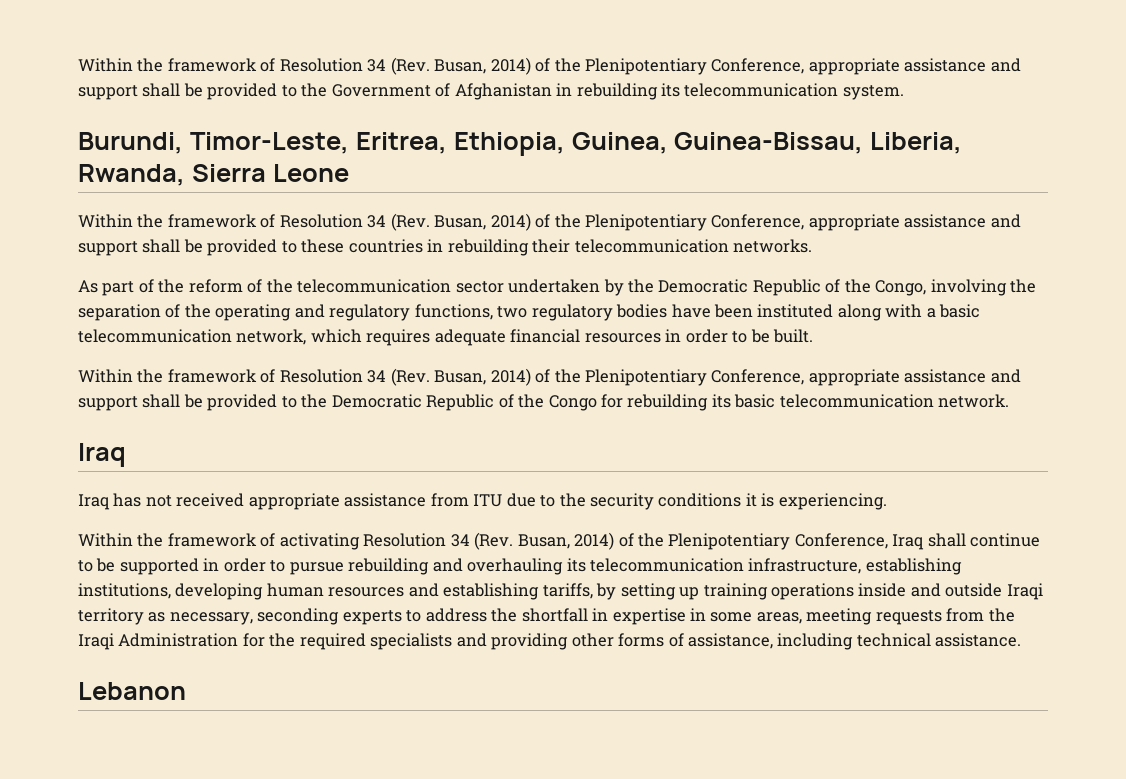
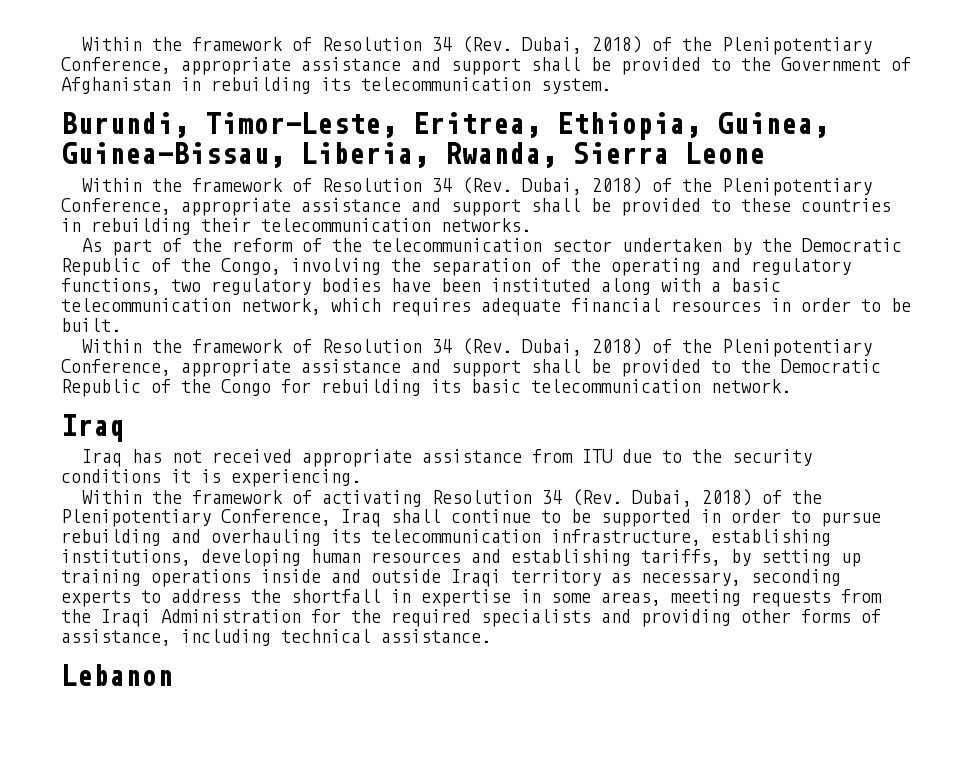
- Within the framework of Resolution 34 (Rev. Busan, 2014) of the Plenipotentiary Conference, appropriate assistance and support shall be provided to the Government of Afghanistan in rebuilding its telecommunication system.
+ Within the framework of Resolution 34 (Rev. Dubai, 2018) of the Plenipotentiary Conference, appropriate assistance and support shall be provided to the Government of Afghanistan in rebuilding its telecommunication system.
- Within the framework of Resolution 34 (Rev. Busan, 2014) of the Plenipotentiary Conference, appropriate assistance and support shall be provided to these countries in rebuilding their telecommunication networks.
+ Within the framework of Resolution 34 (Rev. Dubai, 2018) of the Plenipotentiary Conference, appropriate assistance and support shall be provided to these countries in rebuilding their telecommunication networks.
- Within the framework of Resolution 34 (Rev. Busan, 2014) of the Plenipotentiary Conference, appropriate assistance and support shall be provided to the Democratic Republic of the Congo for rebuilding its basic telecommunication network.
+ Within the framework of Resolution 34 (Rev. Dubai, 2018) of the Plenipotentiary Conference, appropriate assistance and support shall be provided to the Democratic Republic of the Congo for rebuilding its basic telecommunication network.
- Within the framework of activating Resolution 34 (Rev. Busan, 2014) of the Plenipotentiary Conference, Iraq shall continue to be supported in order to pursue rebuilding and overhauling its telecommunication infrastructure, establishing institutions, developing human resources and establishing tariffs, by setting up training operations inside and outside Iraqi territory as necessary, seconding experts to address the shortfall in expertise in some areas, meeting requests from the Iraqi Administration for the required specialists and providing other forms of assistance, including technical assistance.
+ Within the framework of activating Resolution 34 (Rev. Dubai, 2018) of the Plenipotentiary Conference, Iraq shall continue to be supported in order to pursue rebuilding and overhauling its telecommunication infrastructure, establishing institutions, developing human resources and establishing tariffs, by setting up training operations inside and outside Iraqi territory as necessary, seconding experts to address the shortfall in expertise in some areas, meeting requests from the Iraqi Administration for the required specialists and providing other forms of assistance, including technical assistance.

